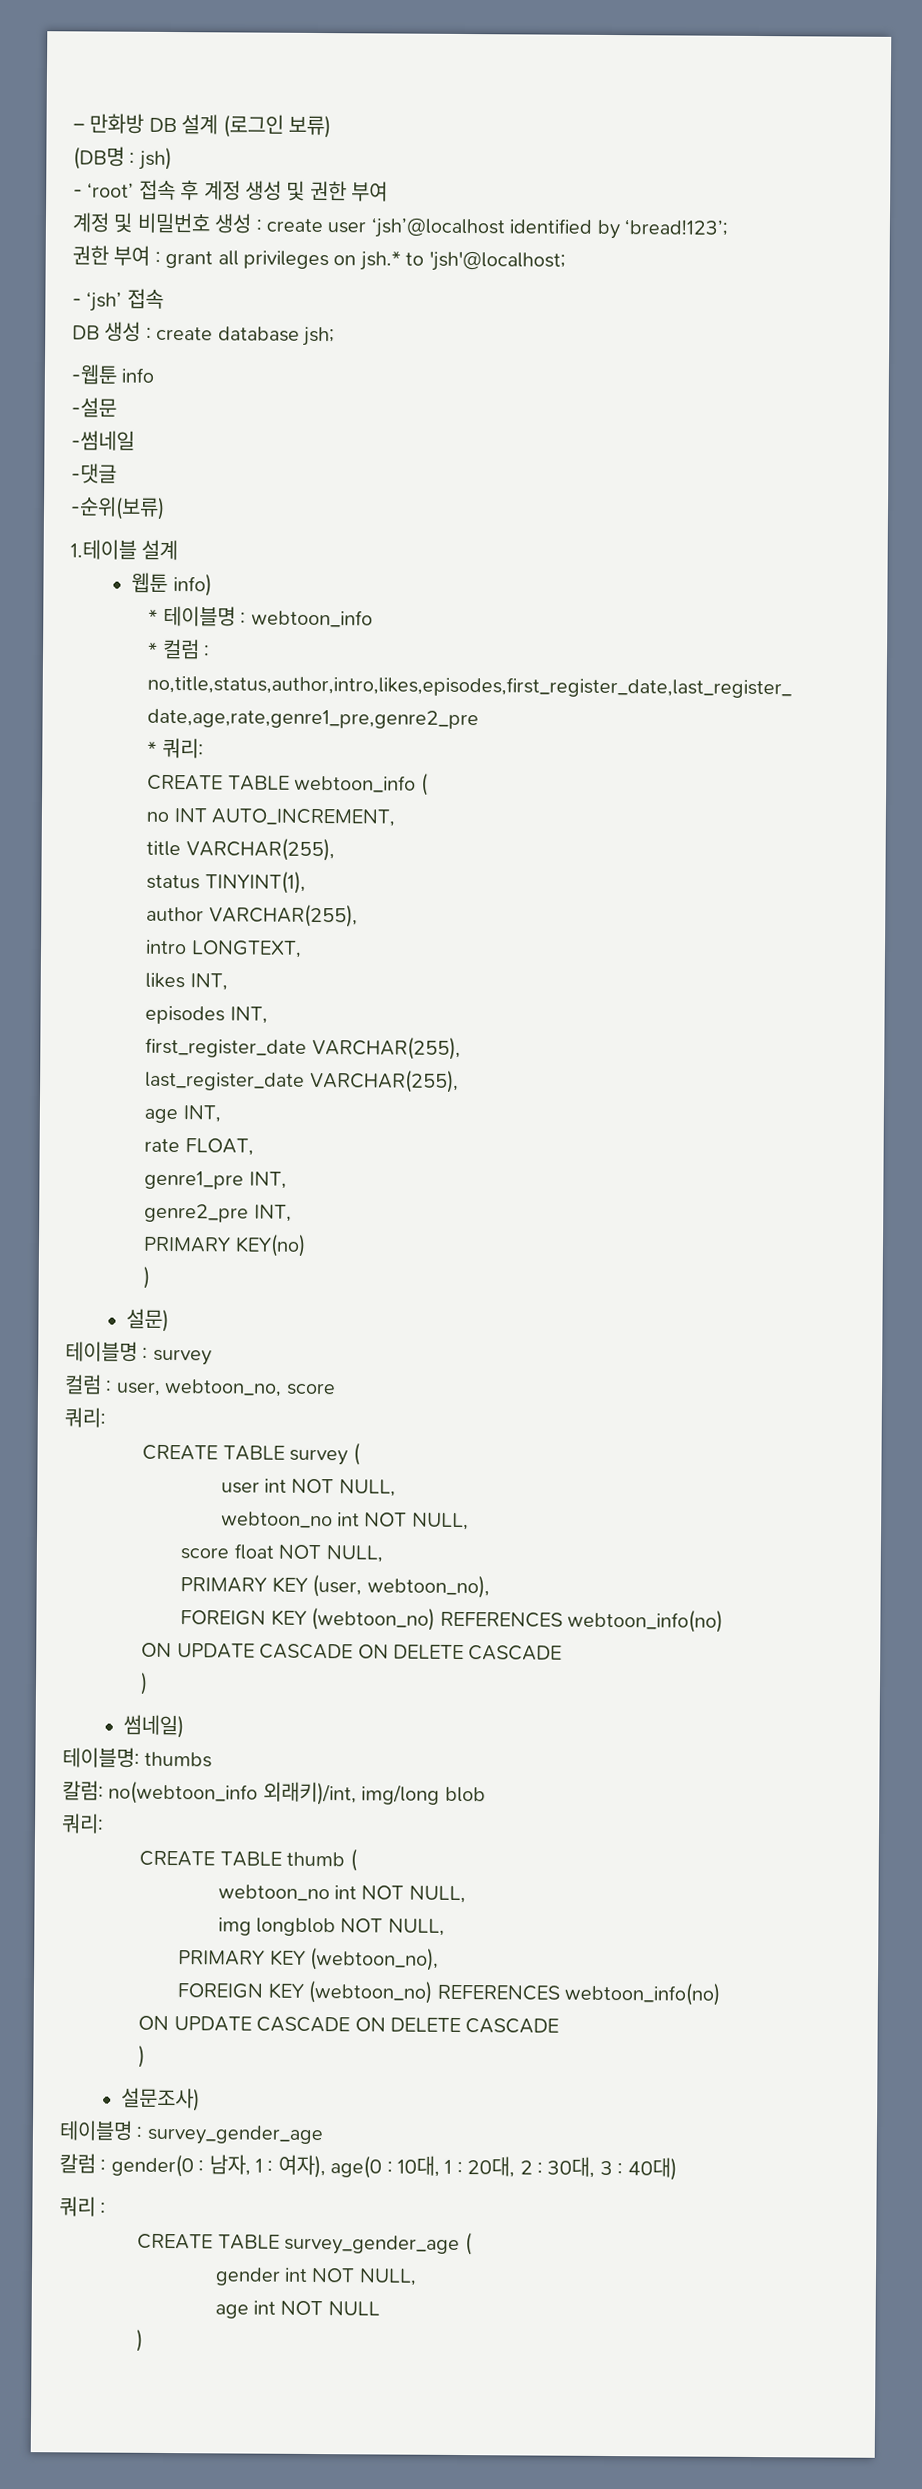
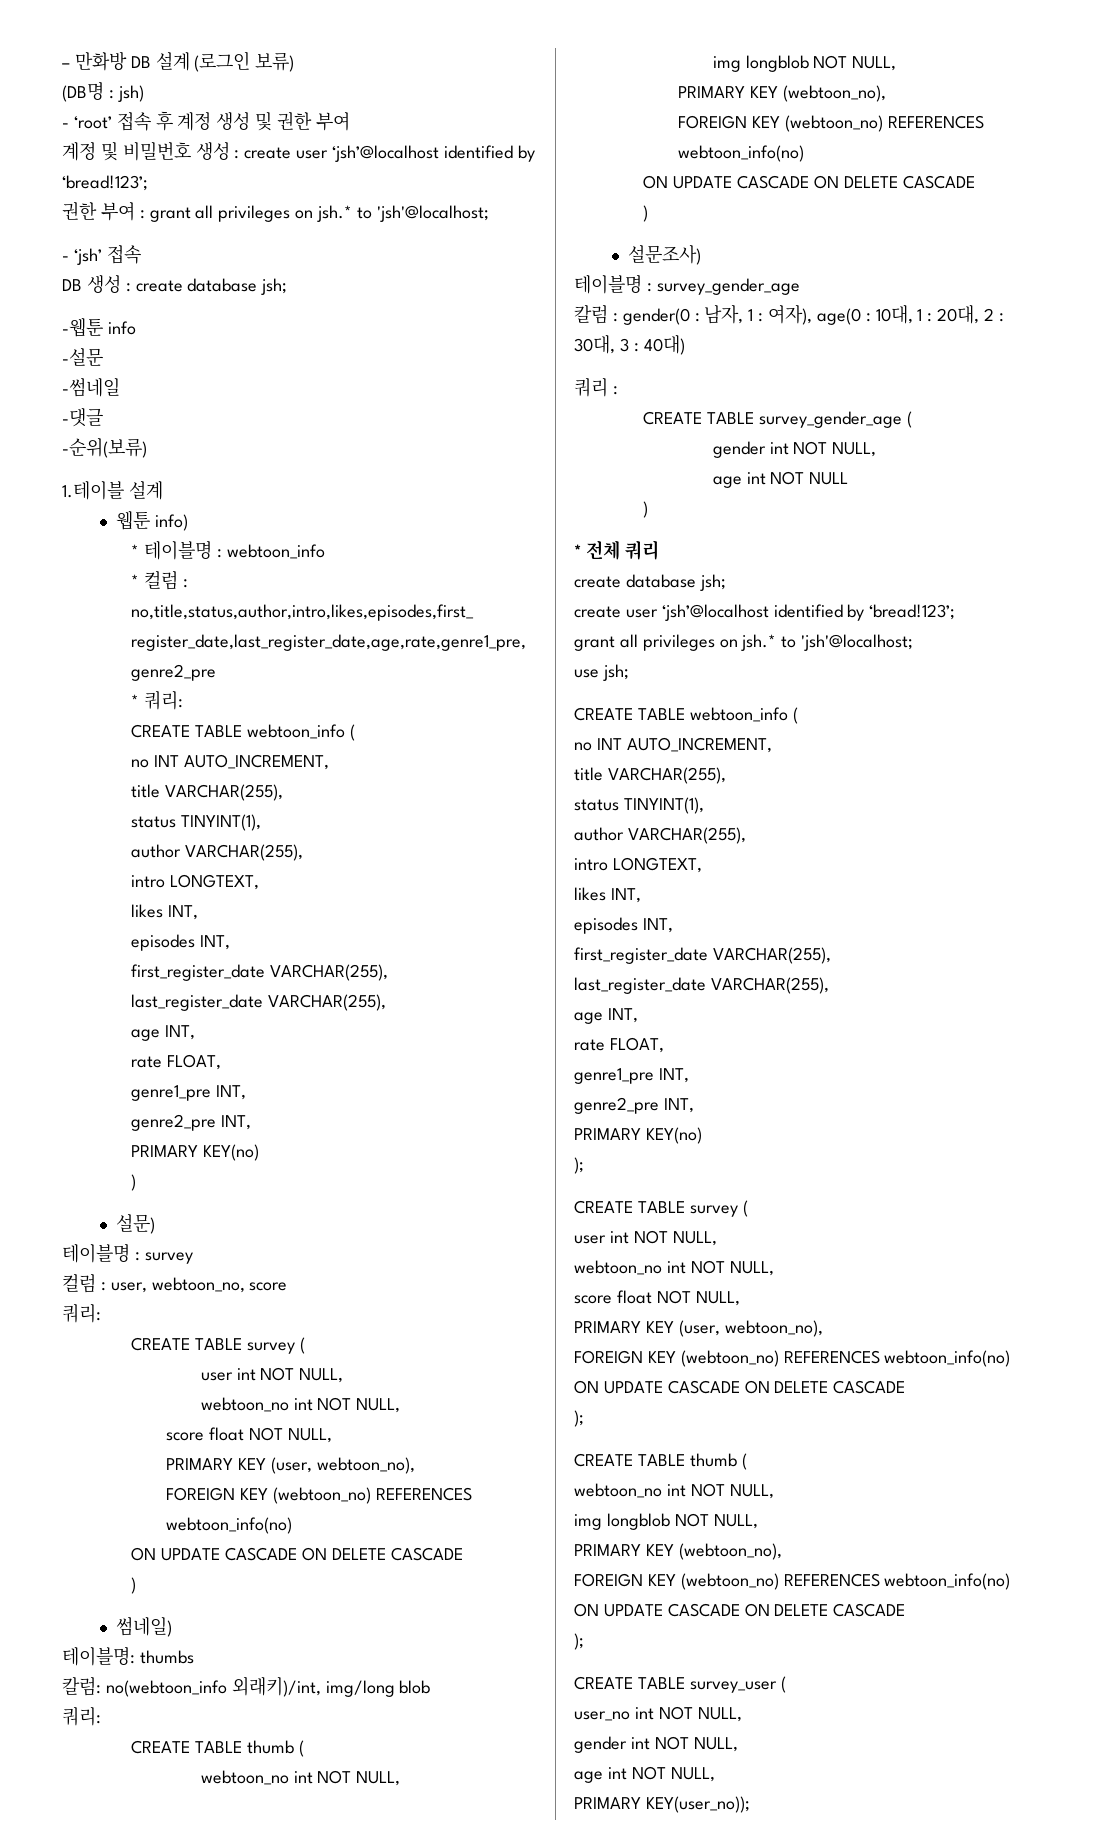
+ * 전체 쿼리
+ create database jsh;
+ create user ‘jsh’@localhost identified by ‘bread!123’;
+ grant all privileges on jsh.* to 'jsh'@localhost;
+ use jsh;
+ CREATE TABLE webtoon_info (
+ no INT AUTO_INCREMENT,
+ title VARCHAR(255),
+ status TINYINT(1),
+ author VARCHAR(255),
+ intro LONGTEXT,
+ likes INT,
+ episodes INT,
+ first_register_date VARCHAR(255),
+ last_register_date VARCHAR(255),
+ age INT,
+ rate FLOAT,
+ genre1_pre INT,
+ genre2_pre INT,
+ PRIMARY KEY(no)
+ );
+ CREATE TABLE survey (
+ user int NOT NULL,
+ webtoon_no int NOT NULL,
+ score float NOT NULL,
+ PRIMARY KEY (user, webtoon_no),
+ FOREIGN KEY (webtoon_no) REFERENCES webtoon_info(no)
+ ON UPDATE CASCADE ON DELETE CASCADE
+ );
+ CREATE TABLE thumb (
+ webtoon_no int NOT NULL,
+ img longblob NOT NULL,
+ PRIMARY KEY (webtoon_no),
+ FOREIGN KEY (webtoon_no) REFERENCES webtoon_info(no)
+ ON UPDATE CASCADE ON DELETE CASCADE
+ );
+ CREATE TABLE survey_user (
+ user_no int NOT NULL,
+ gender int NOT NULL,
+ age int NOT NULL,
+ PRIMARY KEY(user_no));

